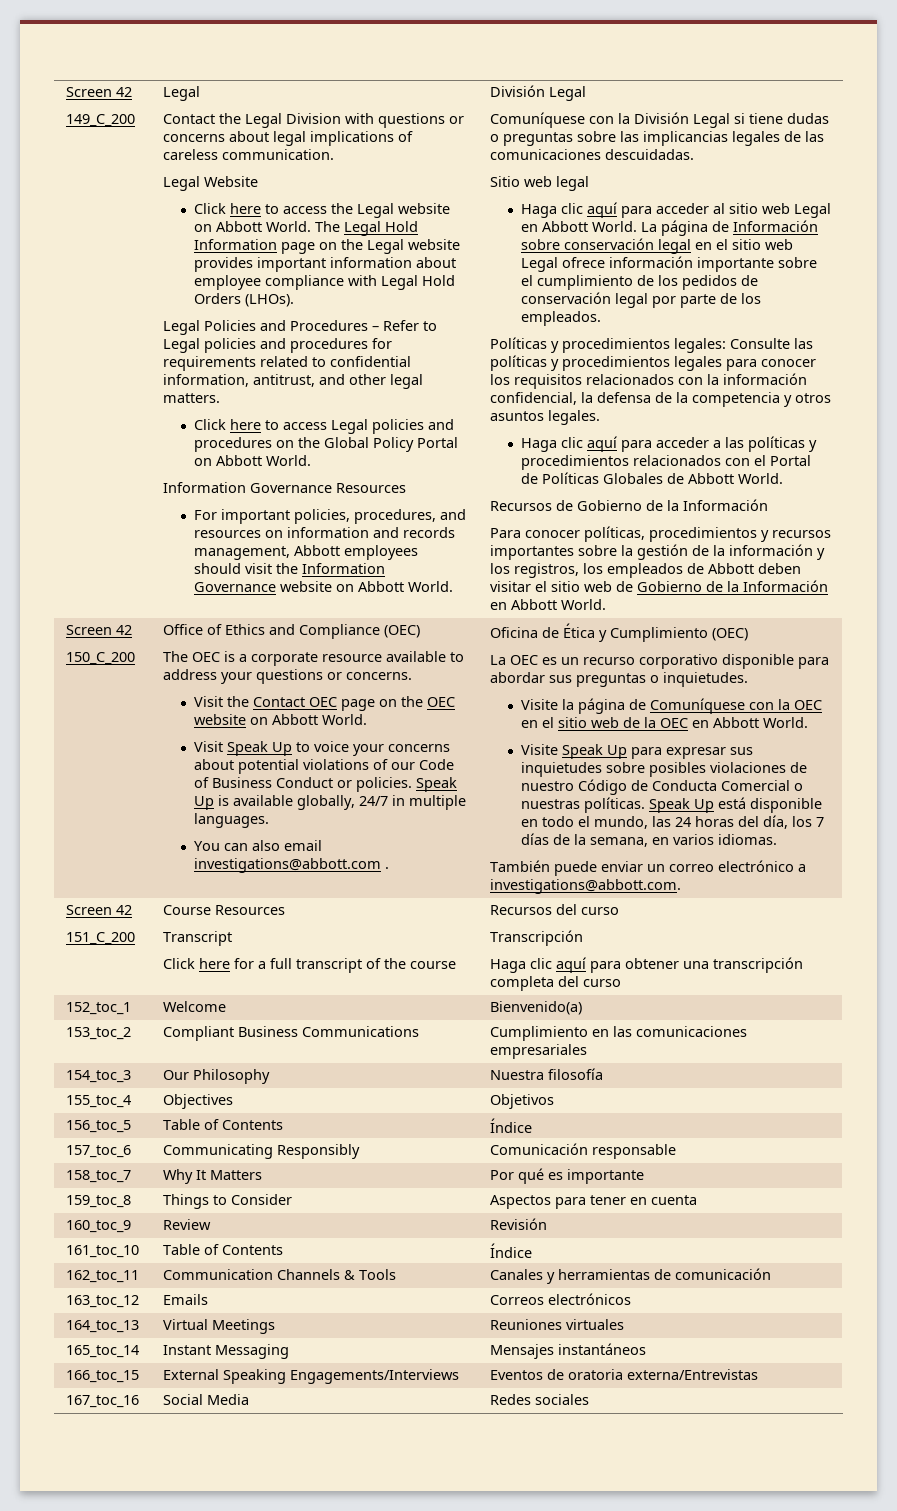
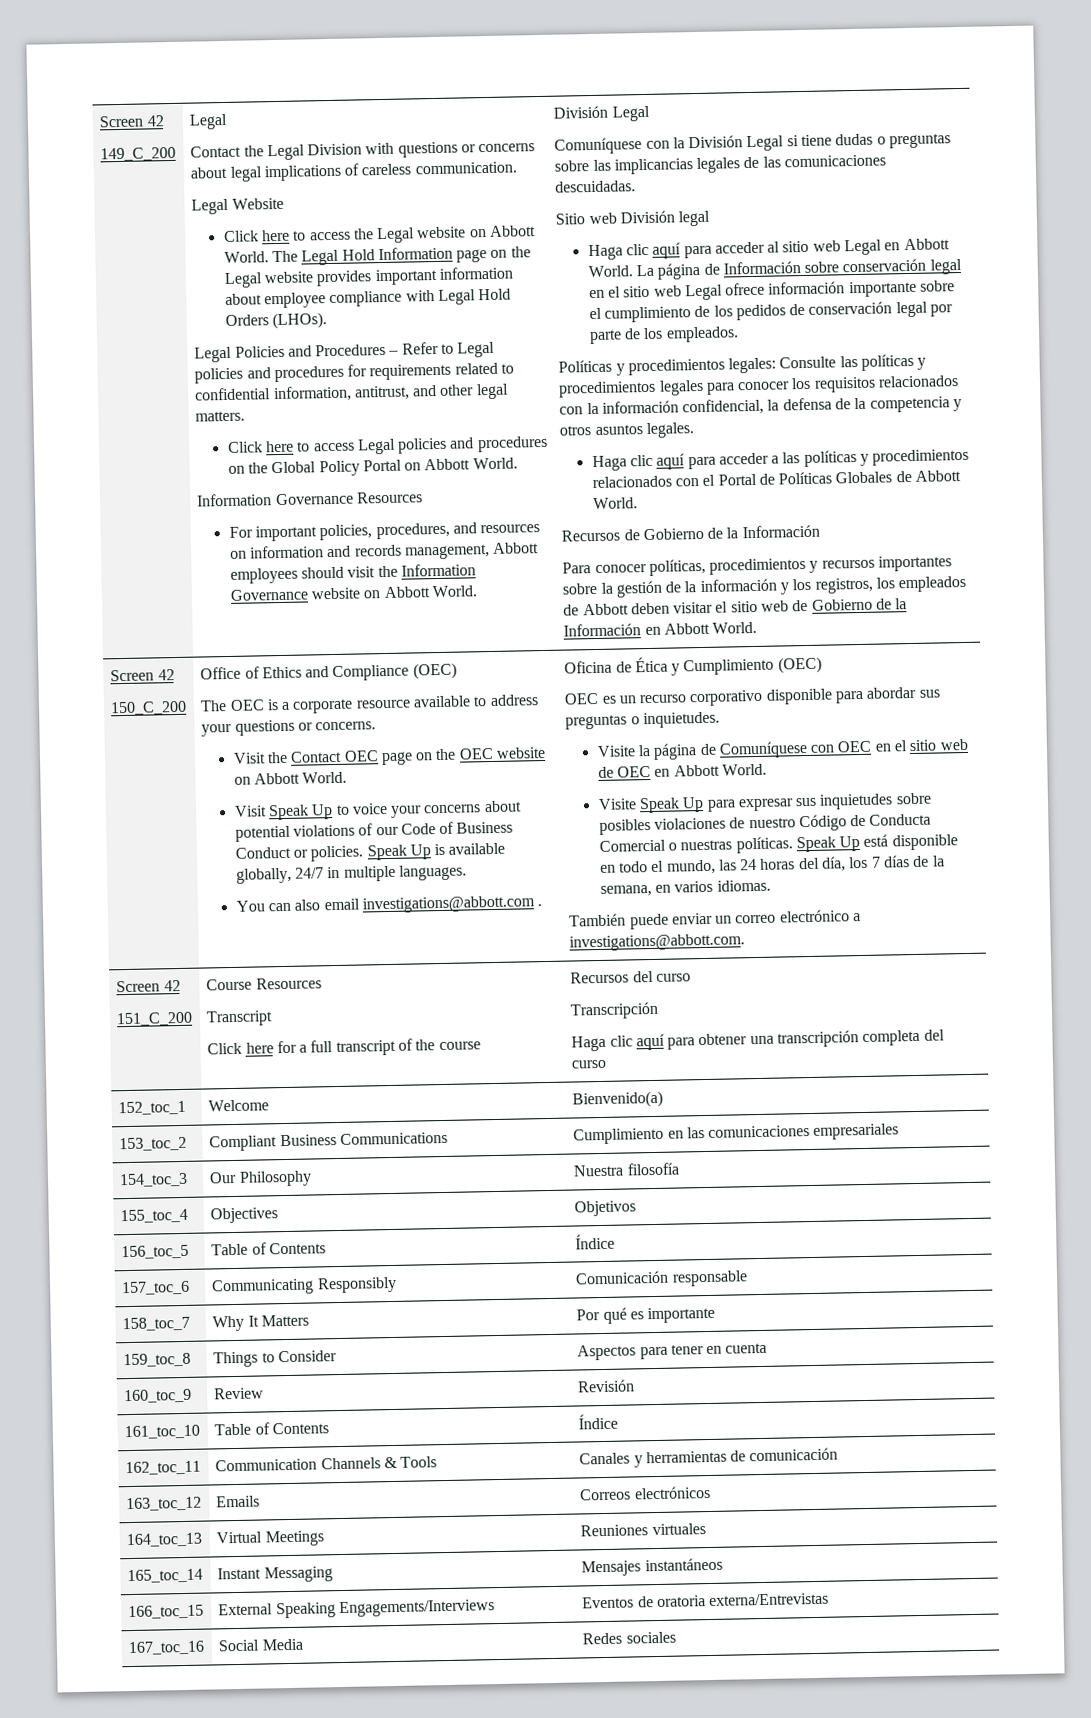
- Sitio web legal
+ Sitio web División legal
- La OEC es un recurso corporativo disponible para abordar sus preguntas o inquietudes.
+ OEC es un recurso corporativo disponible para abordar sus preguntas o inquietudes.
- Visite la página de Comuníquese con la OEC en el sitio web de la OEC en Abbott World.
+ Visite la página de Comuníquese con OEC en el sitio web de OEC en Abbott World.

